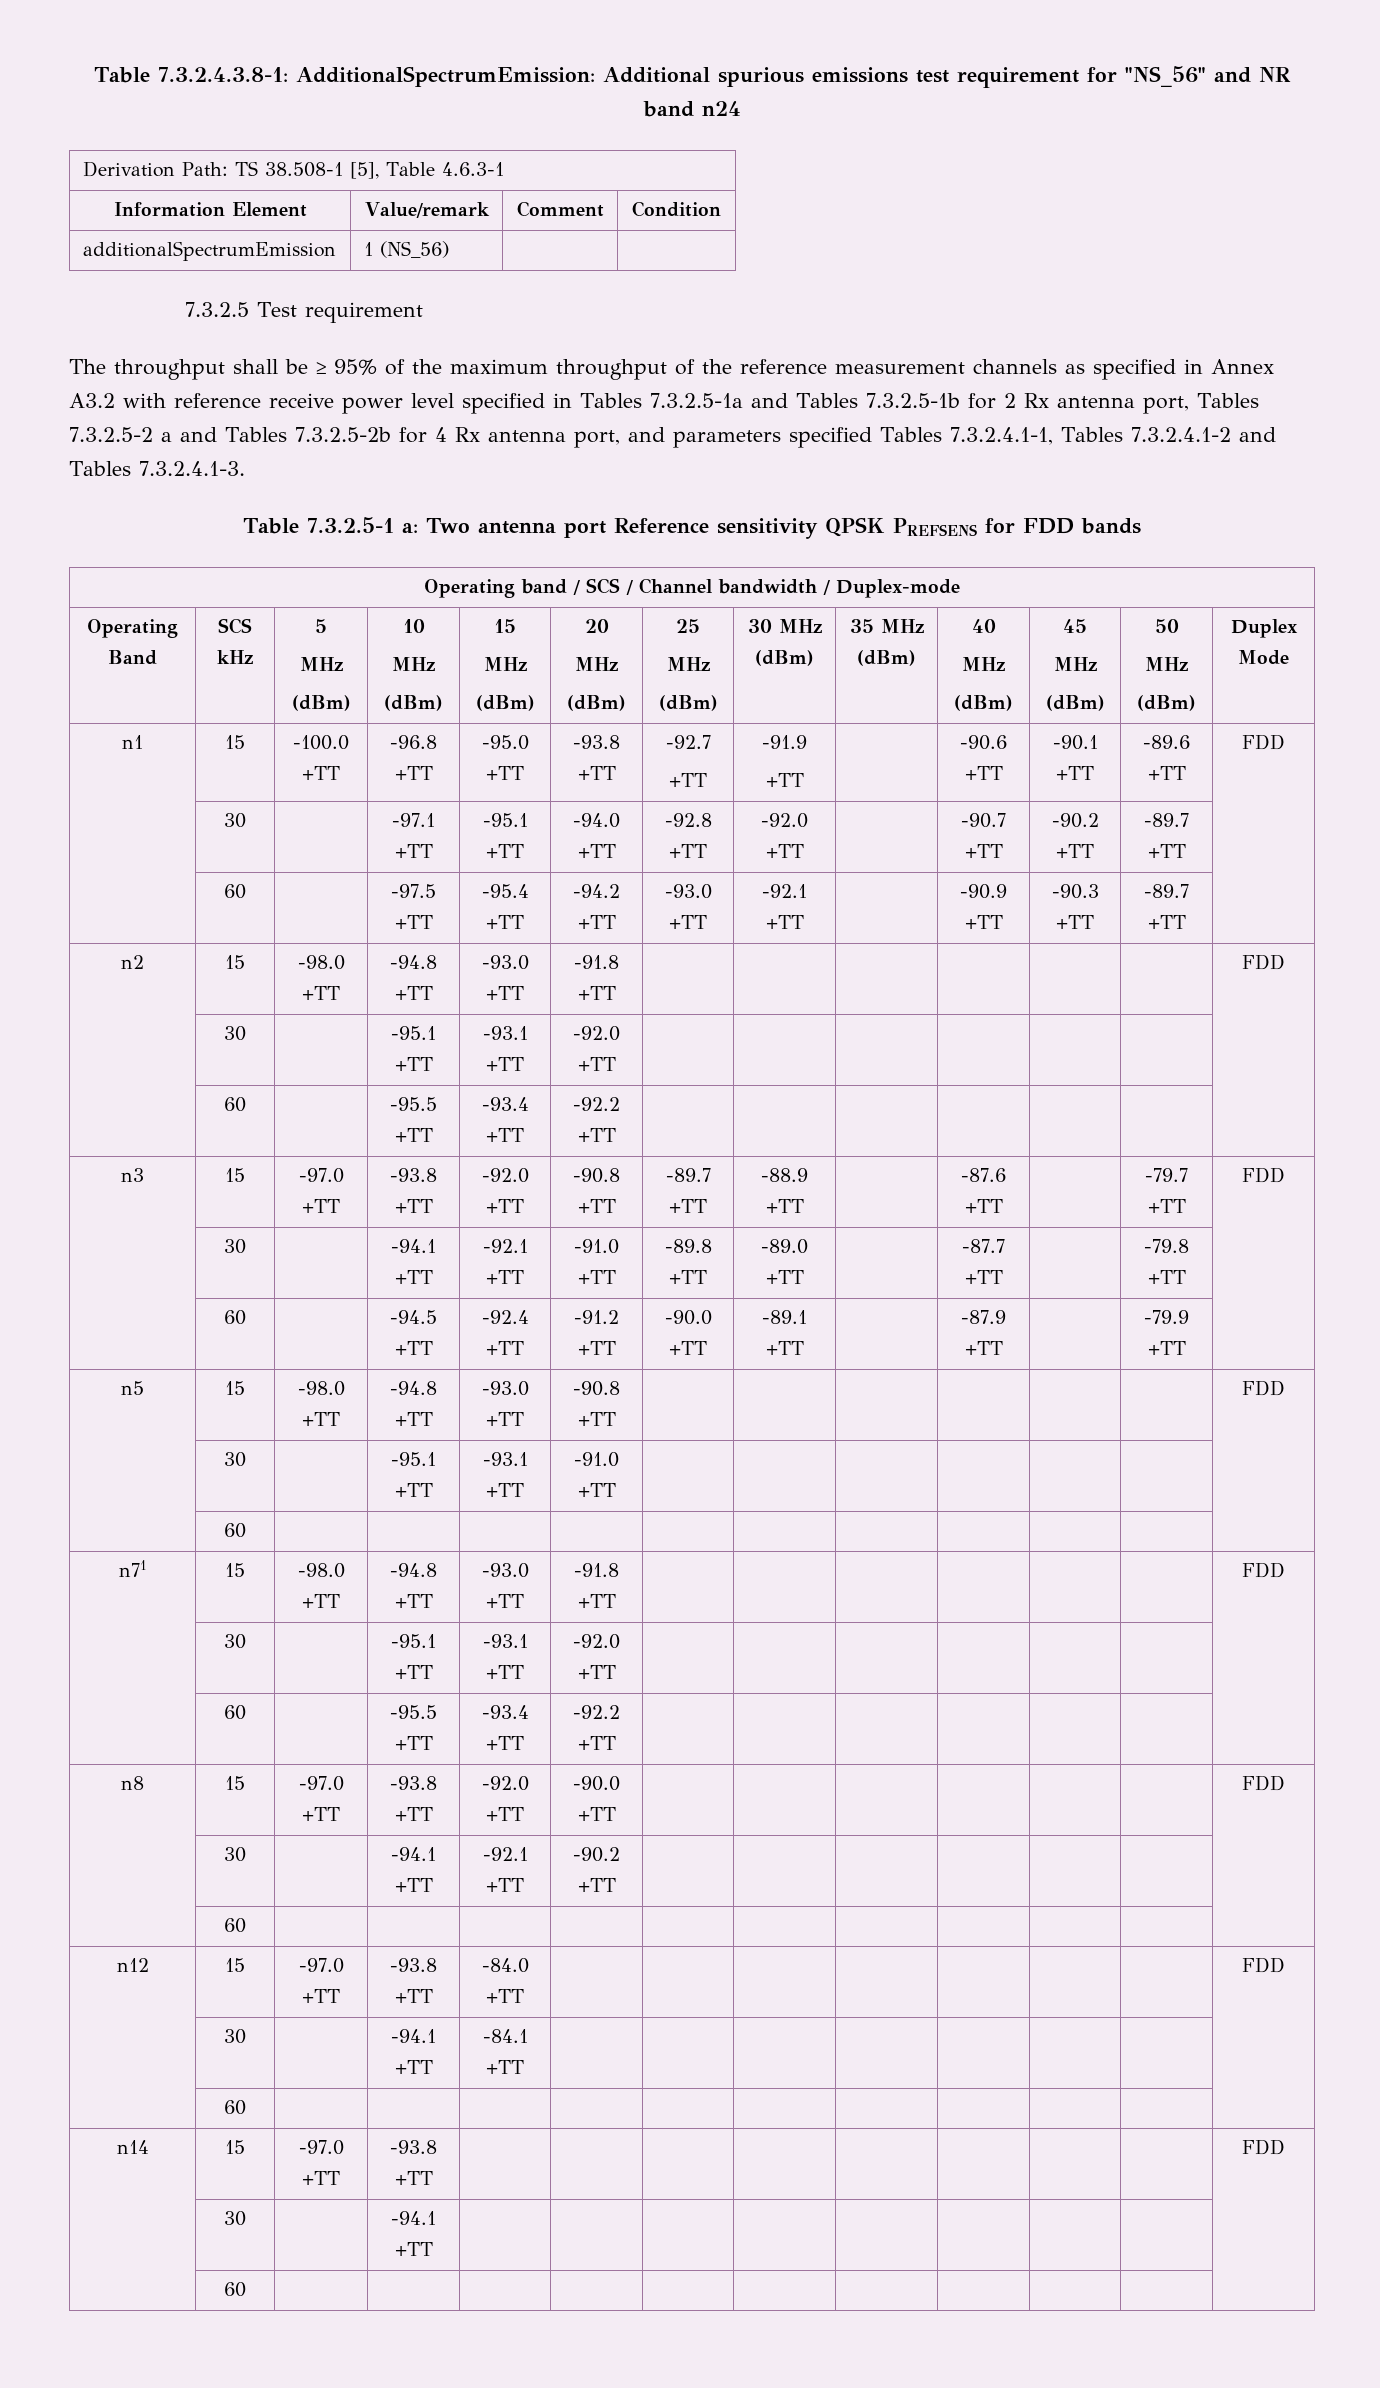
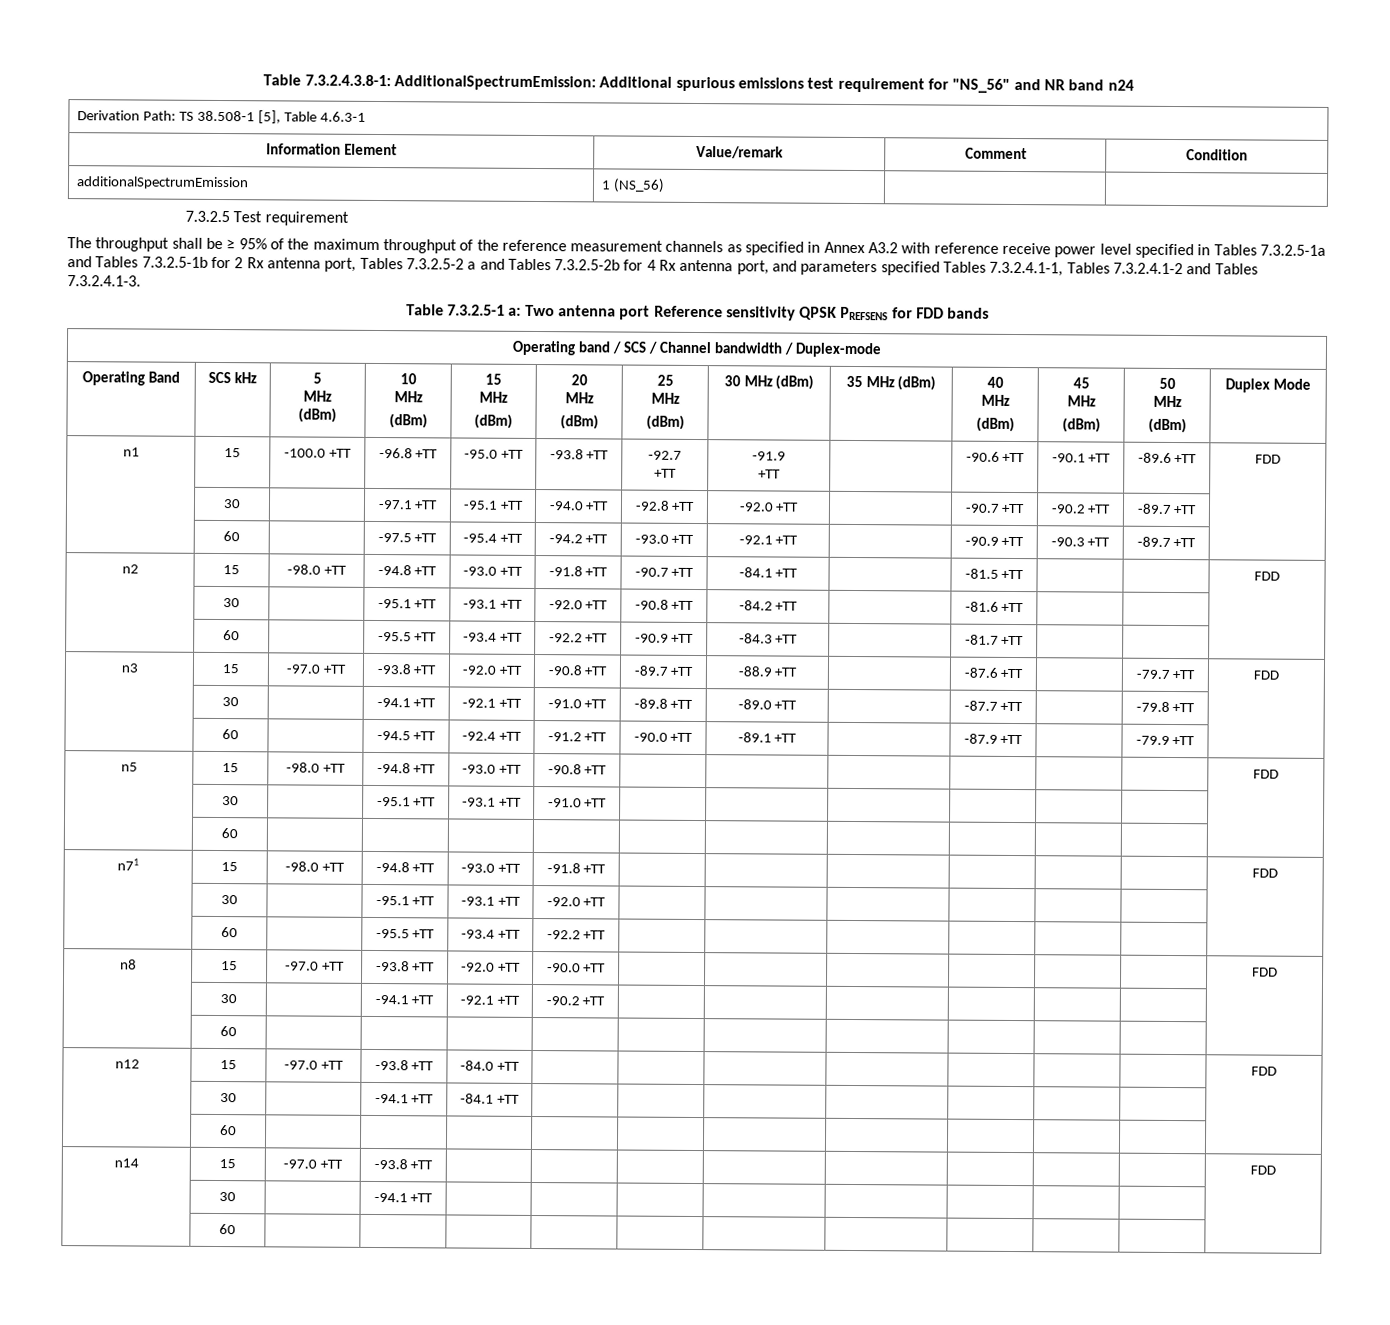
- n2 | 15 | -98.0 +TT | -94.8 +TT | -93.0 +TT | -91.8 +TT | | | | | | | FDD
- | 30 | | -95.1 +TT | -93.1 +TT | -92.0 +TT | | | | | | |
- | 60 | | -95.5 +TT | -93.4 +TT | -92.2 +TT | | | | | | |
+ n2 | 15 | -98.0 +TT | -94.8 +TT | -93.0 +TT | -91.8 +TT | -90.7 +TT | -84.1 +TT | | -81.5 +TT | | | FDD
+ | 30 | | -95.1 +TT | -93.1 +TT | -92.0 +TT | -90.8 +TT | -84.2 +TT | | -81.6 +TT | | |
+ | 60 | | -95.5 +TT | -93.4 +TT | -92.2 +TT | -90.9 +TT | -84.3 +TT | | -81.7 +TT | | |

